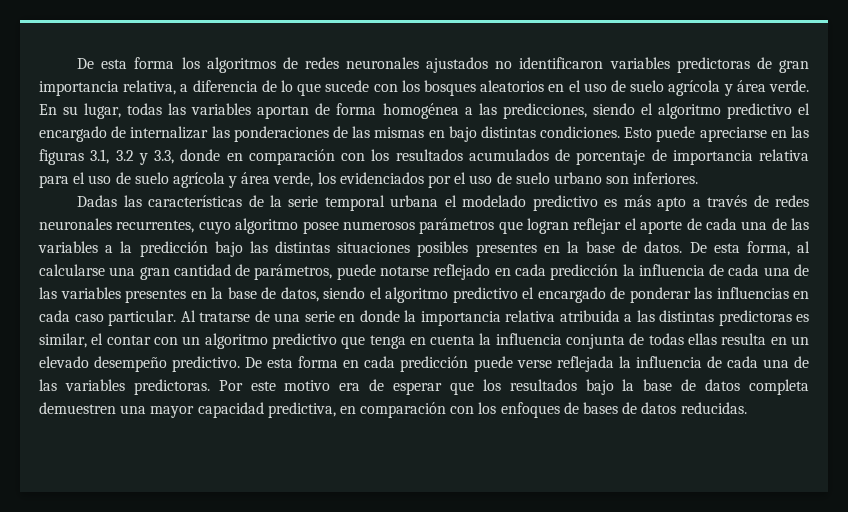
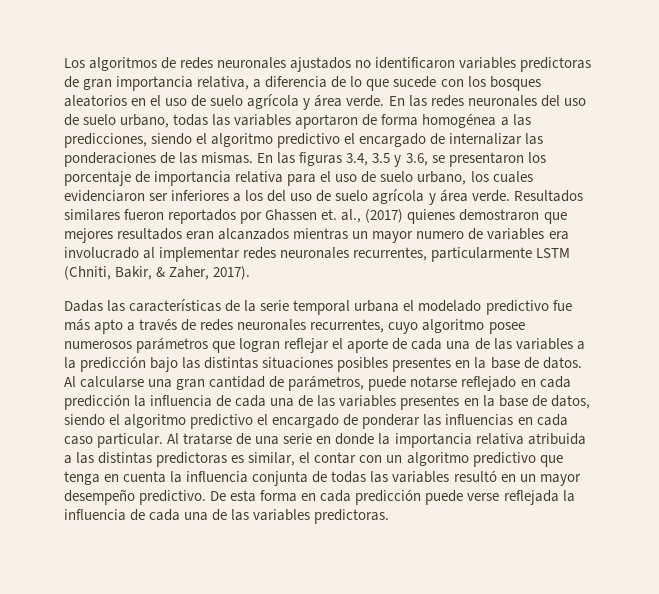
- De esta forma los algoritmos de redes neuronales ajustados no identificaron variables predictoras de gran importancia relativa, a diferencia de lo que sucede con los bosques aleatorios en el uso de suelo agrícola y área verde.
+ Los algoritmos de redes neuronales ajustados no identificaron variables predictoras de gran importancia relativa, a diferencia de lo que sucede con los bosques aleatorios en el uso de suelo agrícola y área verde.
- En su lugar, todas las variables aportan de forma homogénea a las predicciones, siendo el algoritmo predictivo el encargado de internalizar las ponderaciones de las mismas en bajo distintas condiciones. Esto puede apreciarse en las figuras 3.1, 3.2 y 3.3, donde en comparación con los resultados acumulados de porcentaje de importancia relativa para el uso de suelo agrícola y área verde, los evidenciados por el uso de suelo urbano son inferiores.
+ En las redes neuronales del uso de suelo urbano, todas las variables aportaron de forma homogénea a las predicciones, siendo el algoritmo predictivo el encargado de internalizar las ponderaciones de las mismas. En las figuras 3.4, 3.5 y 3.6, se presentaron los porcentaje de importancia relativa para el uso de suelo urbano, los cuales evidenciaron ser inferiores a los del uso de suelo agrícola y área verde. Resultados similares fueron reportados por Ghassen et. al., (2017) quienes demostraron que mejores resultados eran alcanzados mientras un mayor numero de variables era involucrado al implementar redes neuronales recurrentes, particularmente LSTM (Chniti, Bakir, & Zaher, 2017).
- Dadas las características de la serie temporal urbana el modelado predictivo es más apto a través de redes neuronales recurrentes, cuyo algoritmo posee numerosos parámetros que logran reflejar el aporte de cada una de las variables a la predicción bajo las distintas situaciones posibles presentes en la base de datos.
+ Dadas las características de la serie temporal urbana el modelado predictivo fue más apto a través de redes neuronales recurrentes, cuyo algoritmo posee numerosos parámetros que logran reflejar el aporte de cada una de las variables a la predicción bajo las distintas situaciones posibles presentes en la base de datos.
- De esta forma, al calcularse una gran cantidad de parámetros, puede notarse reflejado en cada predicción la influencia de cada una de las variables presentes en la base de datos, siendo el algoritmo predictivo el encargado de ponderar las influencias en cada caso particular.
+ Al calcularse una gran cantidad de parámetros, puede notarse reflejado en cada predicción la influencia de cada una de las variables presentes en la base de datos, siendo el algoritmo predictivo el encargado de ponderar las influencias en cada caso particular.
- Al tratarse de una serie en donde la importancia relativa atribuida a las distintas predictoras es similar, el contar con un algoritmo predictivo que tenga en cuenta la influencia conjunta de todas ellas resulta en un elevado desempeño predictivo.
+ Al tratarse de una serie en donde la importancia relativa atribuida a las distintas predictoras es similar, el contar con un algoritmo predictivo que tenga en cuenta la influencia conjunta de todas las variables resultó en un mayor desempeño predictivo.
- Por este motivo era de esperar que los resultados bajo la base de datos completa demuestren una mayor capacidad predictiva, en comparación con los enfoques de bases de datos reducidas.

